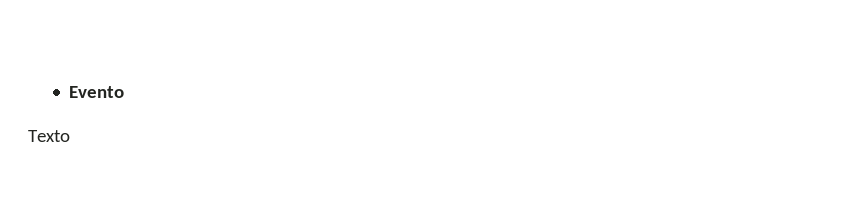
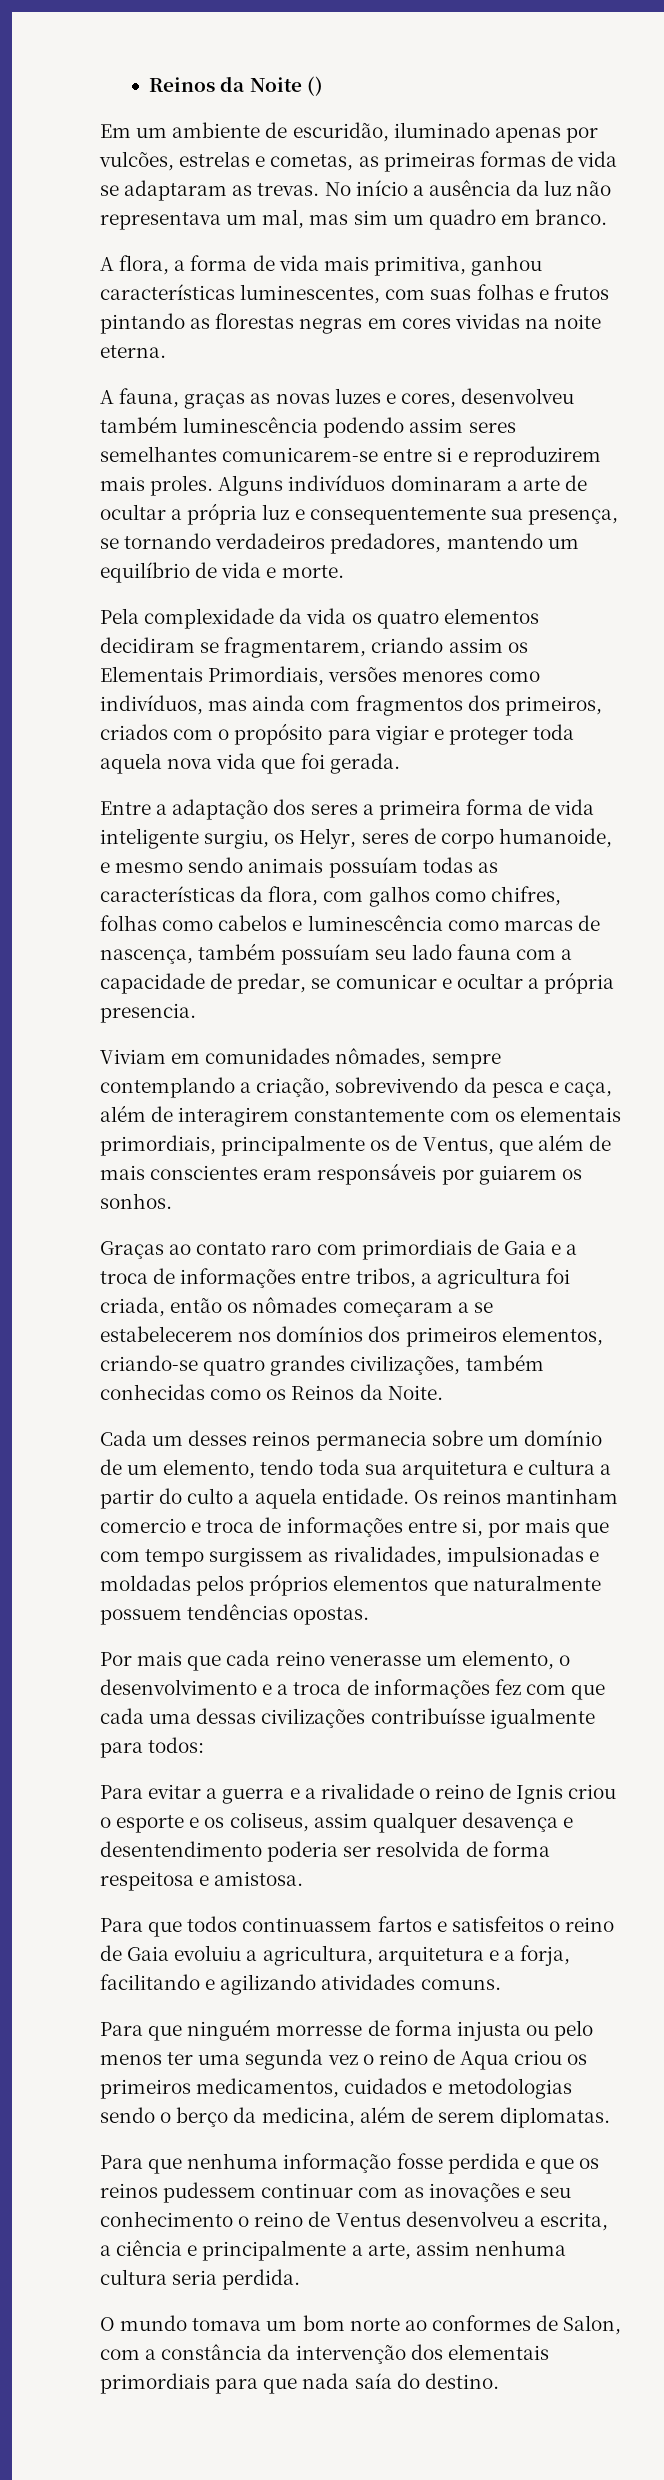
- Evento
- Texto
+ Reinos da Noite ()
+ Em um ambiente de escuridão, iluminado apenas por vulcões, estrelas e cometas, as primeiras formas de vida se adaptaram as trevas. No início a ausência da luz não representava um mal, mas sim um quadro em branco.
+ A flora, a forma de vida mais primitiva, ganhou características luminescentes, com suas folhas e frutos pintando as florestas negras em cores vividas na noite eterna.
+ A fauna, graças as novas luzes e cores, desenvolveu também luminescência podendo assim seres semelhantes comunicarem-se entre si e reproduzirem mais proles. Alguns indivíduos dominaram a arte de ocultar a própria luz e consequentemente sua presença, se tornando verdadeiros predadores, mantendo um equilíbrio de vida e morte.
+ Pela complexidade da vida os quatro elementos decidiram se fragmentarem, criando assim os Elementais Primordiais, versões menores como indivíduos, mas ainda com fragmentos dos primeiros, criados com o propósito para vigiar e proteger toda aquela nova vida que foi gerada.
+ Entre a adaptação dos seres a primeira forma de vida inteligente surgiu, os Helyr, seres de corpo humanoide, e mesmo sendo animais possuíam todas as características da flora, com galhos como chifres, folhas como cabelos e luminescência como marcas de nascença, também possuíam seu lado fauna com a capacidade de predar, se comunicar e ocultar a própria presencia.
+ Viviam em comunidades nômades, sempre contemplando a criação, sobrevivendo da pesca e caça, além de interagirem constantemente com os elementais primordiais, principalmente os de Ventus, que além de mais conscientes eram responsáveis por guiarem os sonhos.
+ Graças ao contato raro com primordiais de Gaia e a troca de informações entre tribos, a agricultura foi criada, então os nômades começaram a se estabelecerem nos domínios dos primeiros elementos, criando-se quatro grandes civilizações, também conhecidas como os Reinos da Noite.
+ Cada um desses reinos permanecia sobre um domínio de um elemento, tendo toda sua arquitetura e cultura a partir do culto a aquela entidade. Os reinos mantinham comercio e troca de informações entre si, por mais que com tempo surgissem as rivalidades, impulsionadas e moldadas pelos próprios elementos que naturalmente possuem tendências opostas.
+ Por mais que cada reino venerasse um elemento, o desenvolvimento e a troca de informações fez com que cada uma dessas civilizações contribuísse igualmente para todos:
+ Para evitar a guerra e a rivalidade o reino de Ignis criou o esporte e os coliseus, assim qualquer desavença e desentendimento poderia ser resolvida de forma respeitosa e amistosa.
+ Para que todos continuassem fartos e satisfeitos o reino de Gaia evoluiu a agricultura, arquitetura e a forja, facilitando e agilizando atividades comuns.
+ Para que ninguém morresse de forma injusta ou pelo menos ter uma segunda vez o reino de Aqua criou os primeiros medicamentos, cuidados e metodologias sendo o berço da medicina, além de serem diplomatas.
+ Para que nenhuma informação fosse perdida e que os reinos pudessem continuar com as inovações e seu conhecimento o reino de Ventus desenvolveu a escrita, a ciência e principalmente a arte, assim nenhuma cultura seria perdida.
+ O mundo tomava um bom norte ao conformes de Salon, com a constância da intervenção dos elementais primordiais para que nada saía do destino.

